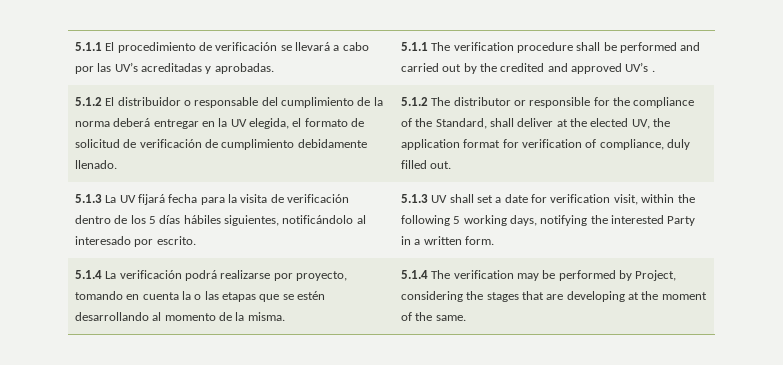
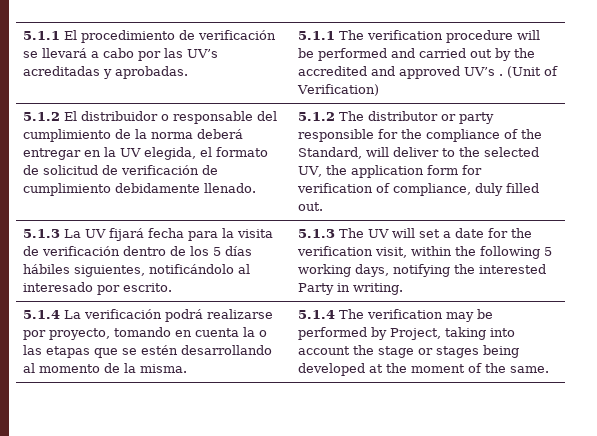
- 5.1.1 El procedimiento de verificación se llevará a cabo por las UV’s acreditadas y aprobadas. | 5.1.1 The verification procedure shall be performed and carried out by the credited and approved UV’s .
+ 5.1.1 El procedimiento de verificación se llevará a cabo por las UV’s acreditadas y aprobadas. | 5.1.1 The verification procedure will be performed and carried out by the accredited and approved UV’s . (Unit of Verification)
- 5.1.2 The distributor or responsible for the compliance of the Standard, shall deliver at the elected UV, the application format for verification of compliance, duly filled out.
+ 5.1.2 The distributor or party responsible for the compliance of the Standard, will deliver to the selected UV, the application form for verification of compliance, duly filled out.
- 5.1.3 UV shall set a date for verification visit, within the following 5 working days, notifying the interested Party in a written form.
+ 5.1.3 The UV will set a date for the verification visit, within the following 5 working days, notifying the interested Party in writing.
- 5.1.4 The verification may be performed by Project, considering the stages that are developing at the moment of the same.
+ 5.1.4 The verification may be performed by Project, taking into account the stage or stages being developed at the moment of the same.

